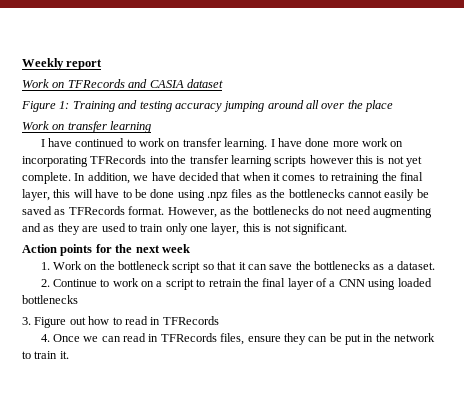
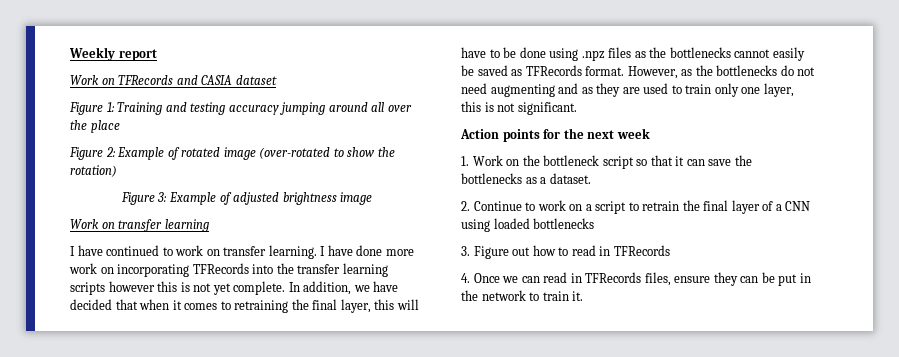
+ Figure 2: Example of rotated image (over-rotated to show the rotation)
+ Figure 3: Example of adjusted brightness image

